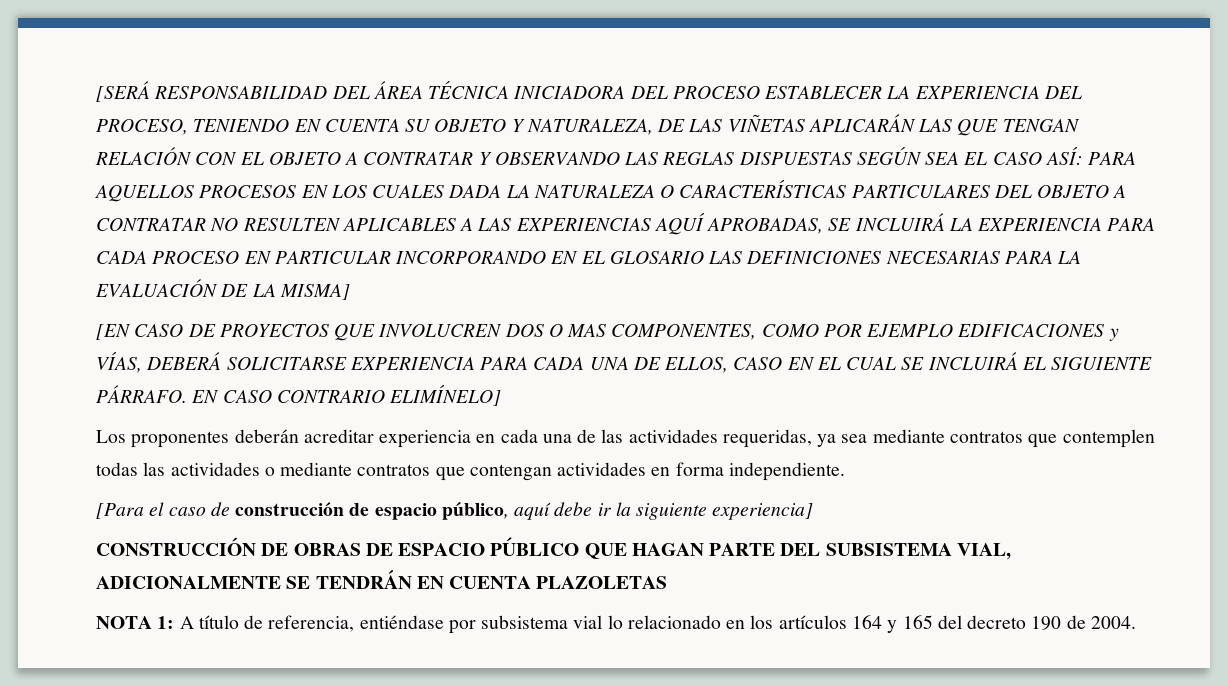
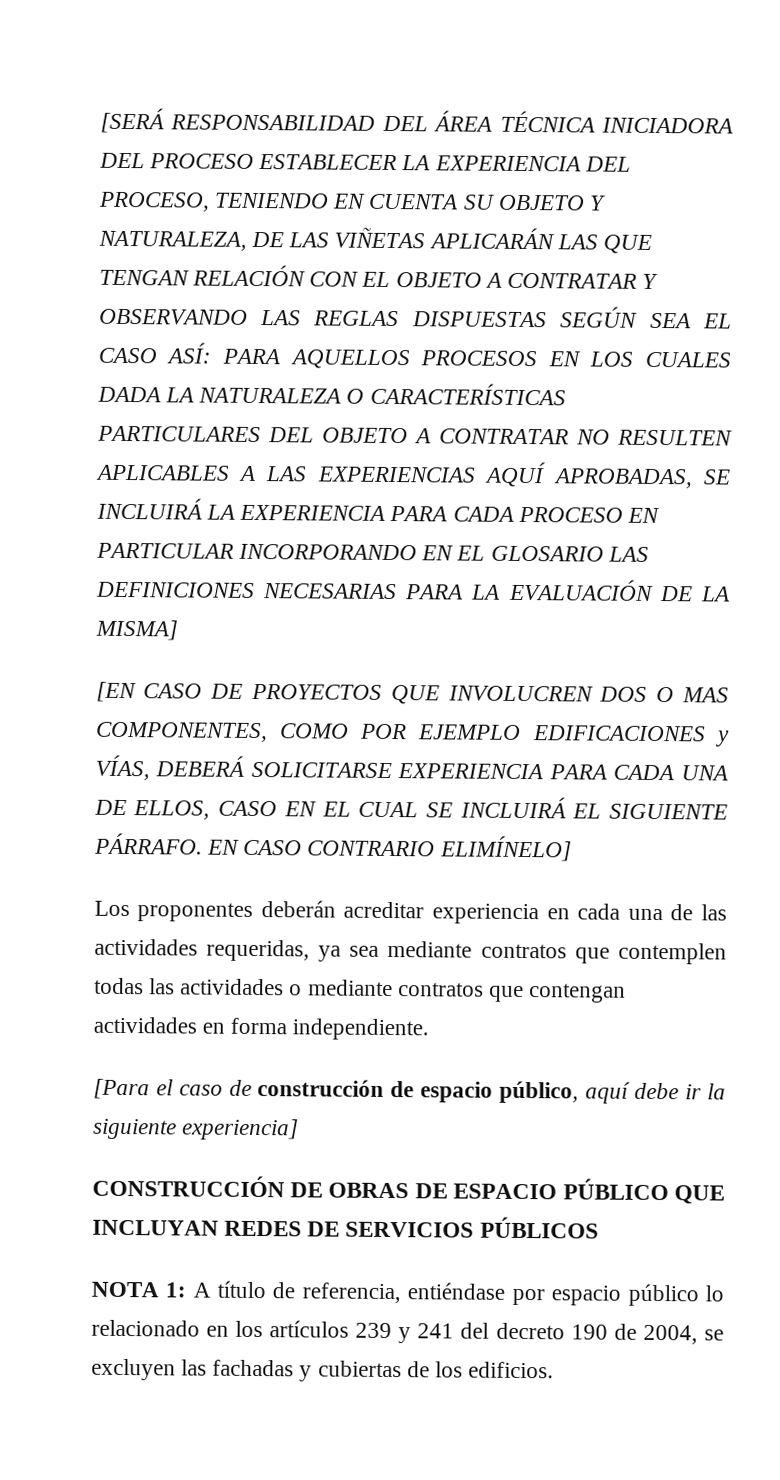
- CONSTRUCCIÓN DE OBRAS DE ESPACIO PÚBLICO QUE HAGAN PARTE DEL SUBSISTEMA VIAL, ADICIONALMENTE SE TENDRÁN EN CUENTA PLAZOLETAS
+ CONSTRUCCIÓN DE OBRAS DE ESPACIO PÚBLICO QUE INCLUYAN REDES DE SERVICIOS PÚBLICOS
- NOTA 1: A título de referencia, entiéndase por subsistema vial lo relacionado en los artículos 164 y 165 del decreto 190 de 2004.
+ NOTA 1: A título de referencia, entiéndase por espacio público lo relacionado en los artículos 239 y 241 del decreto 190 de 2004, se excluyen las fachadas y cubiertas de los edificios.

